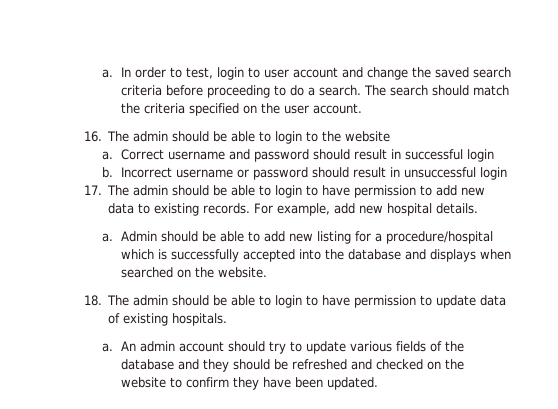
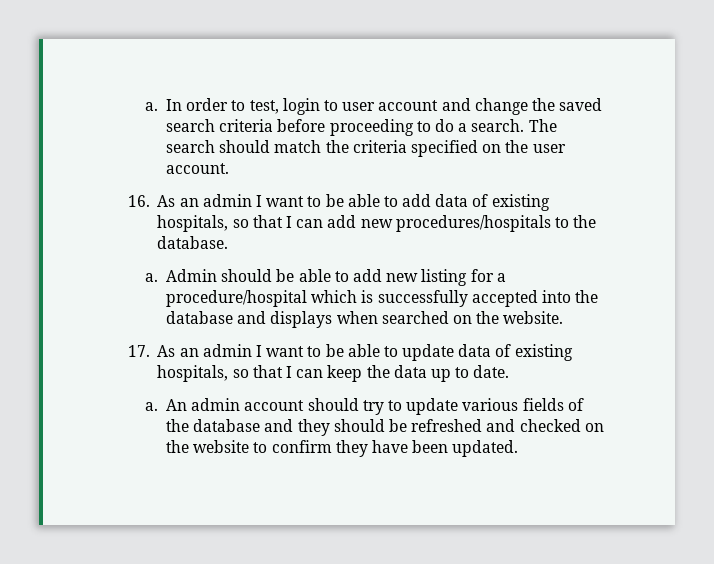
- 16. The admin should be able to login to the website
- a. Correct username and password should result in successful login
- b. Incorrect username or password should result in unsuccessful login
- 17. The admin should be able to login to have permission to add new data to existing records. For example, add new hospital details.
+ 16. As an admin I want to be able to add data of existing hospitals, so that I can add new procedures/hospitals to the database.
- 18. The admin should be able to login to have permission to update data of existing hospitals.
+ 17. As an admin I want to be able to update data of existing hospitals, so that I can keep the data up to date.

